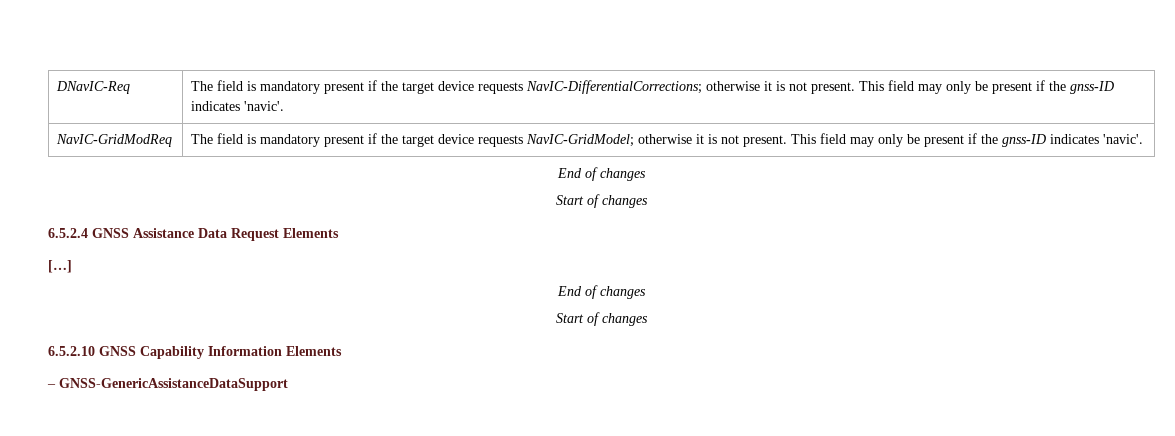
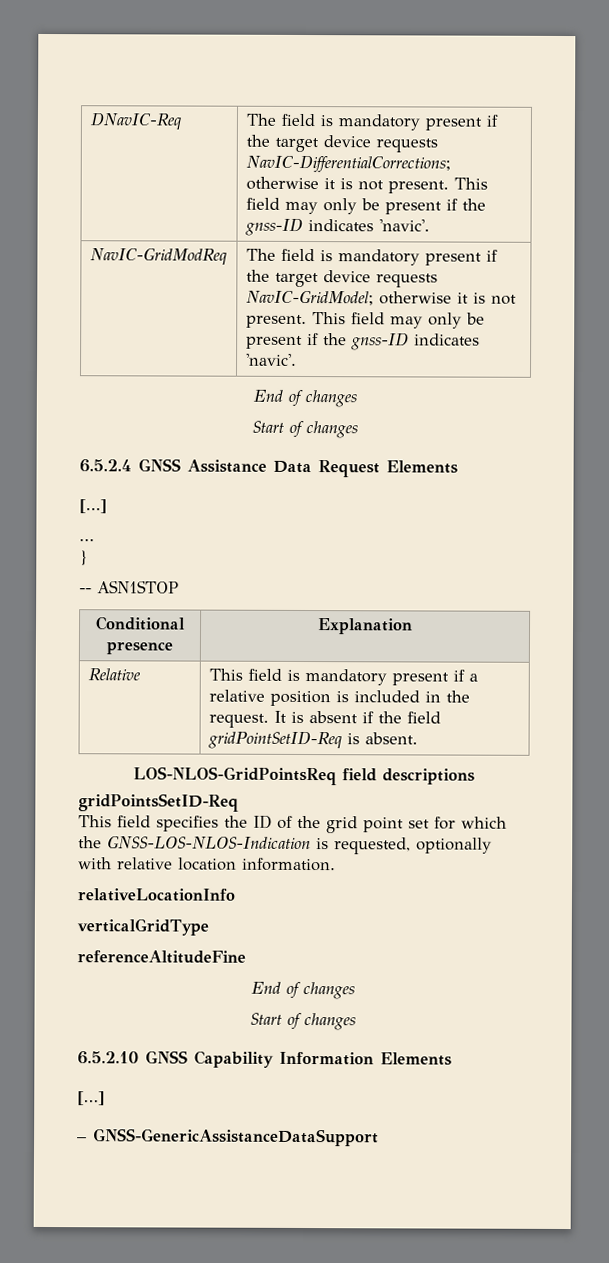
+ ...
+ }
+ -- ASN1STOP
+ Conditional presence | Explanation
+ Relative | This field is mandatory present if a relative position is included in the request. It is absent if the field gridPointSetID-Req is absent.
+ LOS-NLOS-GridPointsReq field descriptions
+ gridPointsSetID-Req
+ This field specifies the ID of the grid point set for which the GNSS-LOS-NLOS-Indication is requested, optionally with relative location information.
+ relativeLocationInfo
+ verticalGridType
+ referenceAltitudeFine
  6.5.2.10 GNSS Capability Information Elements
+ […]

